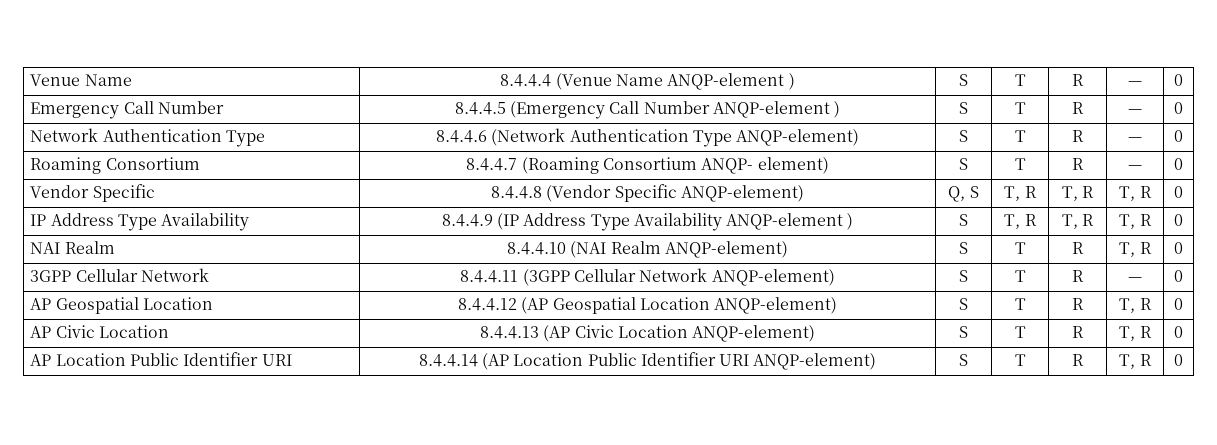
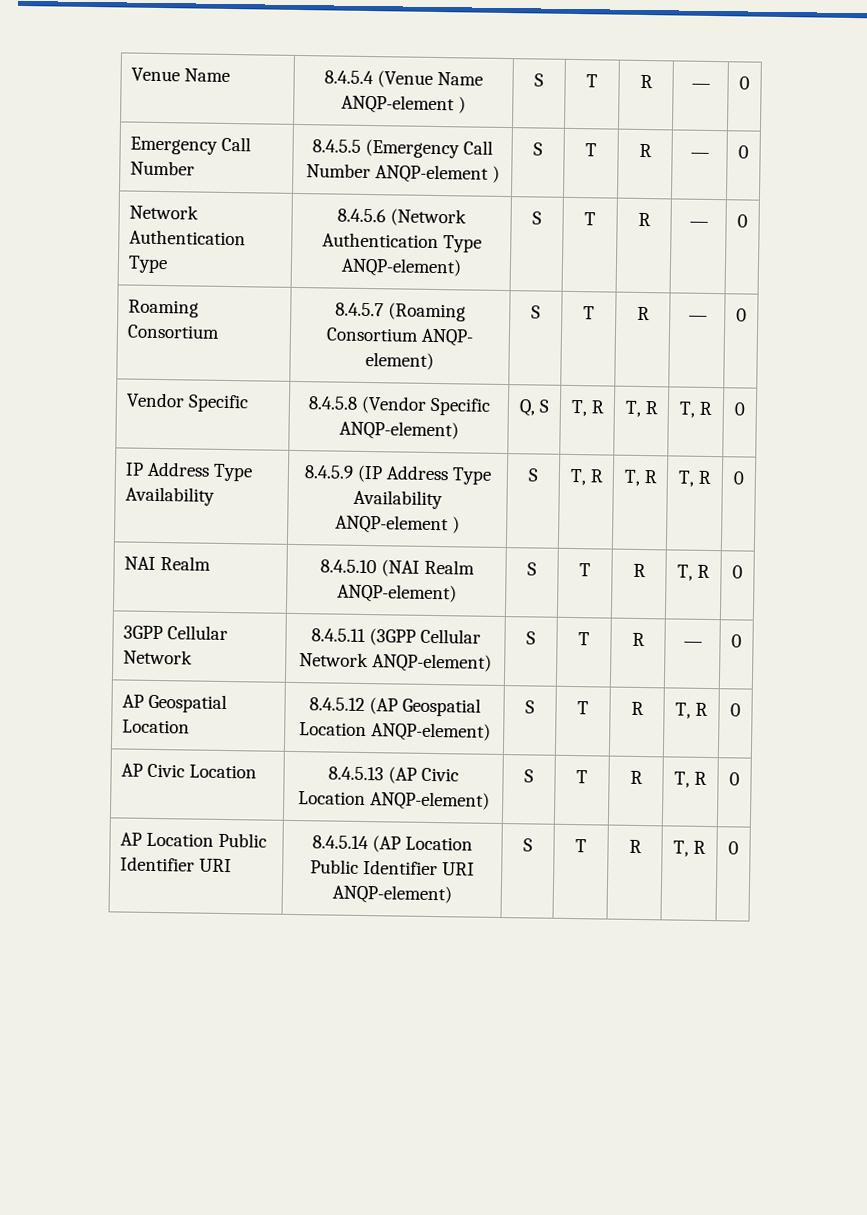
- Venue Name | 8.4.4.4 (Venue Name ANQP-element ) | S | T | R | — | 0
+ Venue Name | 8.4.5.4 (Venue Name ANQP-element ) | S | T | R | — | 0
- Emergency Call Number | 8.4.4.5 (Emergency Call Number ANQP-element ) | S | T | R | — | 0
+ Emergency Call Number | 8.4.5.5 (Emergency Call Number ANQP-element ) | S | T | R | — | 0
- Network Authentication Type | 8.4.4.6 (Network Authentication Type ANQP-element) | S | T | R | — | 0
+ Network Authentication Type | 8.4.5.6 (Network Authentication Type ANQP-element) | S | T | R | — | 0
- Roaming Consortium | 8.4.4.7 (Roaming Consortium ANQP- element) | S | T | R | — | 0
+ Roaming Consortium | 8.4.5.7 (Roaming Consortium ANQP- element) | S | T | R | — | 0
- Vendor Specific | 8.4.4.8 (Vendor Specific ANQP-element) | Q, S | T, R | T, R | T, R | 0
+ Vendor Specific | 8.4.5.8 (Vendor Specific ANQP-element) | Q, S | T, R | T, R | T, R | 0
- IP Address Type Availability | 8.4.4.9 (IP Address Type Availability ANQP-element ) | S | T, R | T, R | T, R | 0
+ IP Address Type Availability | 8.4.5.9 (IP Address Type Availability ANQP-element ) | S | T, R | T, R | T, R | 0
- NAI Realm | 8.4.4.10 (NAI Realm ANQP-element) | S | T | R | T, R | 0
+ NAI Realm | 8.4.5.10 (NAI Realm ANQP-element) | S | T | R | T, R | 0
- 3GPP Cellular Network | 8.4.4.11 (3GPP Cellular Network ANQP-element) | S | T | R | — | 0
+ 3GPP Cellular Network | 8.4.5.11 (3GPP Cellular Network ANQP-element) | S | T | R | — | 0
- AP Geospatial Location | 8.4.4.12 (AP Geospatial Location ANQP-element) | S | T | R | T, R | 0
+ AP Geospatial Location | 8.4.5.12 (AP Geospatial Location ANQP-element) | S | T | R | T, R | 0
- AP Civic Location | 8.4.4.13 (AP Civic Location ANQP-element) | S | T | R | T, R | 0
+ AP Civic Location | 8.4.5.13 (AP Civic Location ANQP-element) | S | T | R | T, R | 0
- AP Location Public Identifier URI | 8.4.4.14 (AP Location Public Identifier URI ANQP-element) | S | T | R | T, R | 0
+ AP Location Public Identifier URI | 8.4.5.14 (AP Location Public Identifier URI ANQP-element) | S | T | R | T, R | 0

